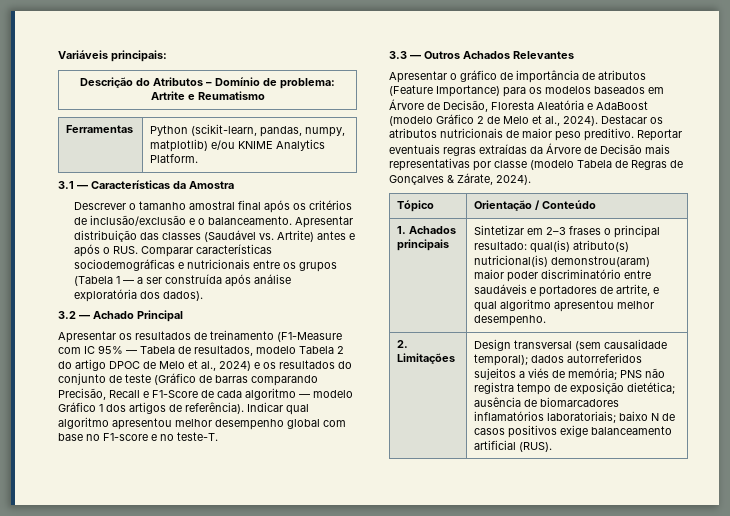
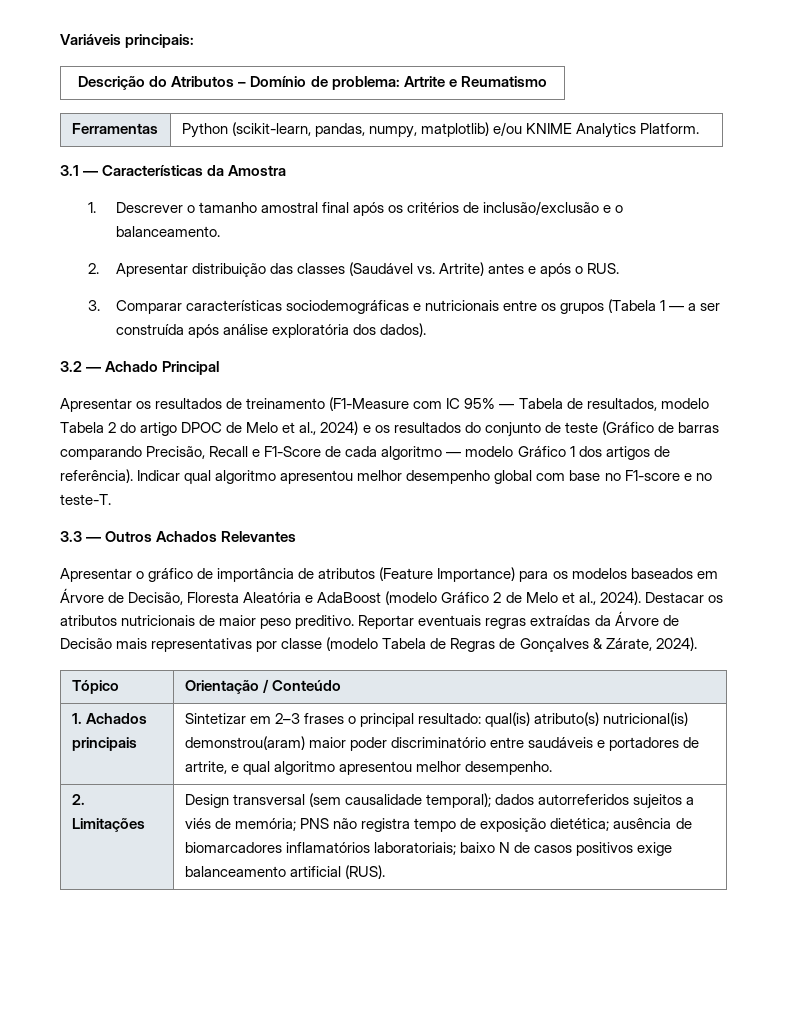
- Descrever o tamanho amostral final após os critérios de inclusão/exclusão e o balanceamento. Apresentar distribuição das classes (Saudável vs. Artrite) antes e após o RUS. Comparar características sociodemográficas e nutricionais entre os grupos (Tabela 1 — a ser construída após análise exploratória dos dados).
+ 1. Descrever o tamanho amostral final após os critérios de inclusão/exclusão e o balanceamento.
+ 2. Apresentar distribuição das classes (Saudável vs. Artrite) antes e após o RUS.
+ 3. Comparar características sociodemográficas e nutricionais entre os grupos (Tabela 1 — a ser construída após análise exploratória dos dados).

